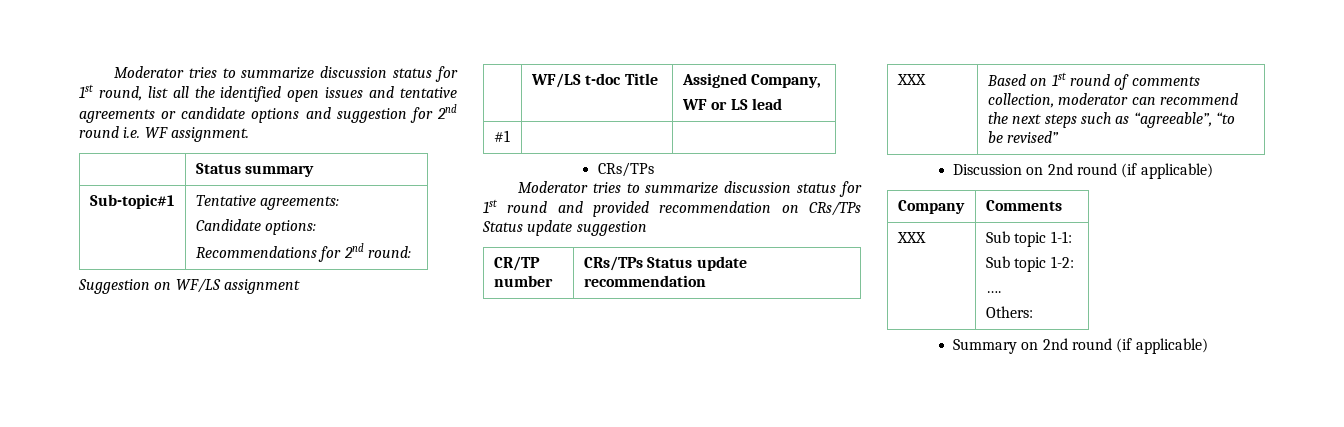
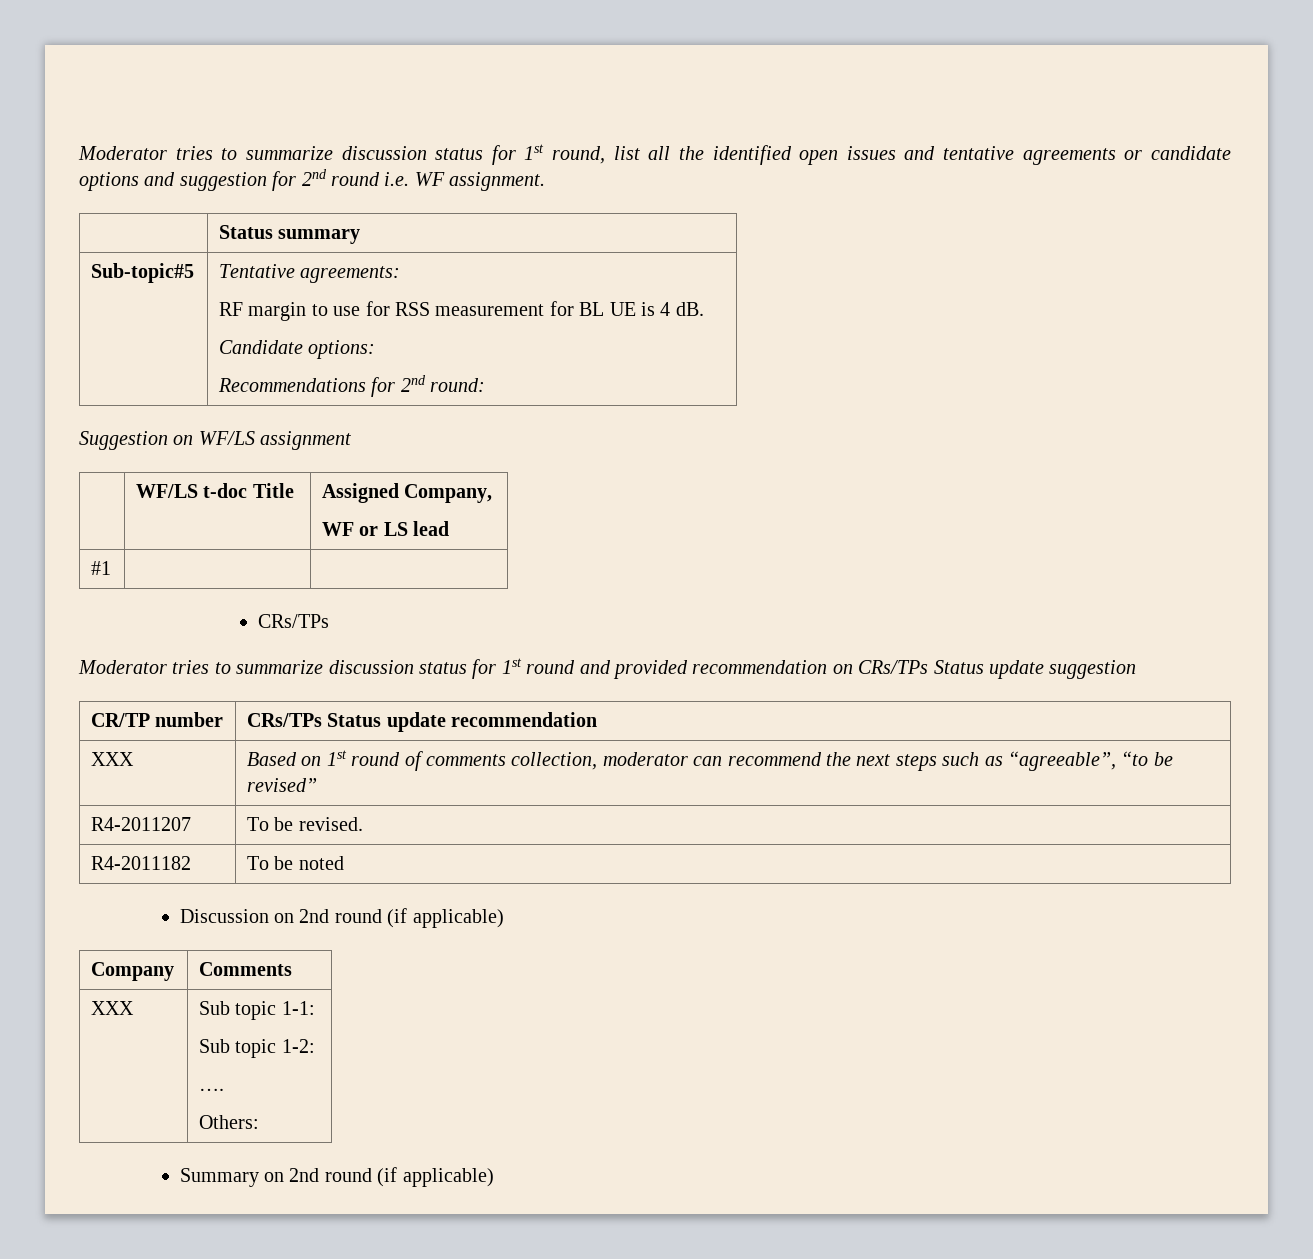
- Sub-topic#1 | Tentative agreements:
+ Sub-topic#5 | Tentative agreements:
+ RF margin to use for RSS measurement for BL UE is 4 dB.
+ R4-2011207 | To be revised.
+ R4-2011182 | To be noted

